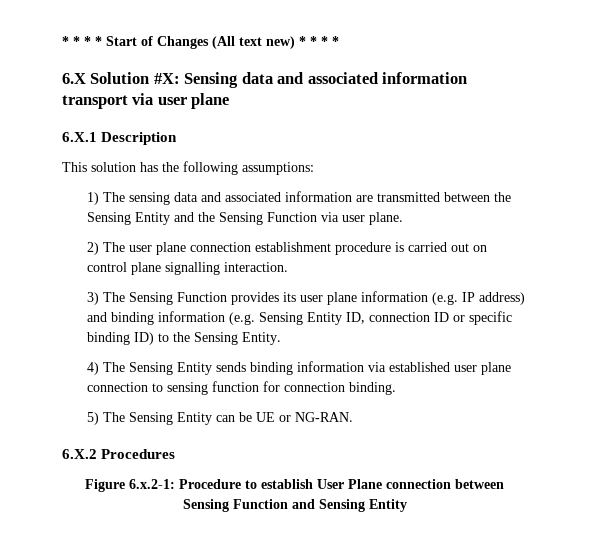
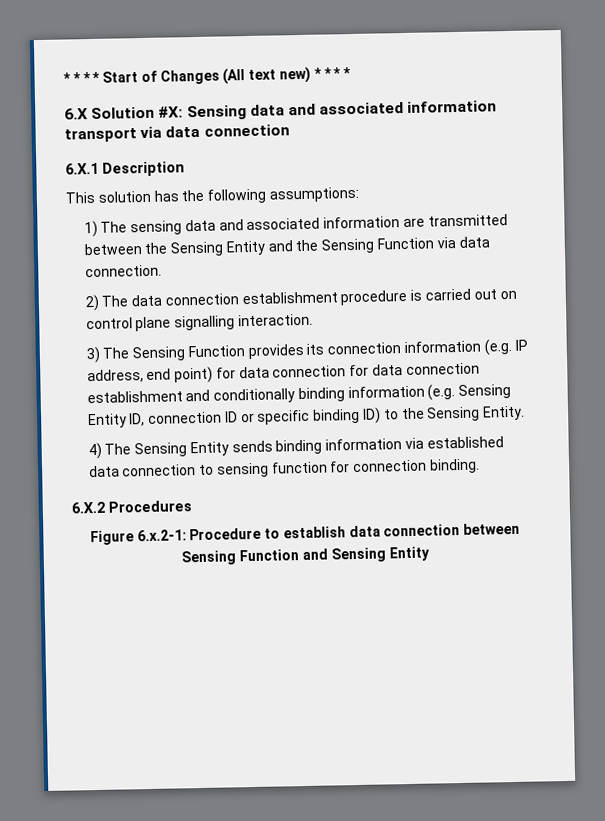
- 6.X Solution #X: Sensing data and associated information transport via user plane
+ 6.X Solution #X: Sensing data and associated information transport via data connection
- 1) The sensing data and associated information are transmitted between the Sensing Entity and the Sensing Function via user plane.
+ 1) The sensing data and associated information are transmitted between the Sensing Entity and the Sensing Function via data connection.
- 2) The user plane connection establishment procedure is carried out on control plane signalling interaction.
+ 2) The data connection establishment procedure is carried out on control plane signalling interaction.
- 3) The Sensing Function provides its user plane information (e.g. IP address) and binding information (e.g. Sensing Entity ID, connection ID or specific binding ID) to the Sensing Entity.
+ 3) The Sensing Function provides its connection information (e.g. IP address, end point) for data connection for data connection establishment and conditionally binding information (e.g. Sensing Entity ID, connection ID or specific binding ID) to the Sensing Entity.
- 4) The Sensing Entity sends binding information via established user plane connection to sensing function for connection binding.
+ 4) The Sensing Entity sends binding information via established data connection to sensing function for connection binding.
- 5) The Sensing Entity can be UE or NG-RAN.
- Figure 6.x.2-1: Procedure to establish User Plane connection between Sensing Function and Sensing Entity
+ Figure 6.x.2-1: Procedure to establish data connection between Sensing Function and Sensing Entity

